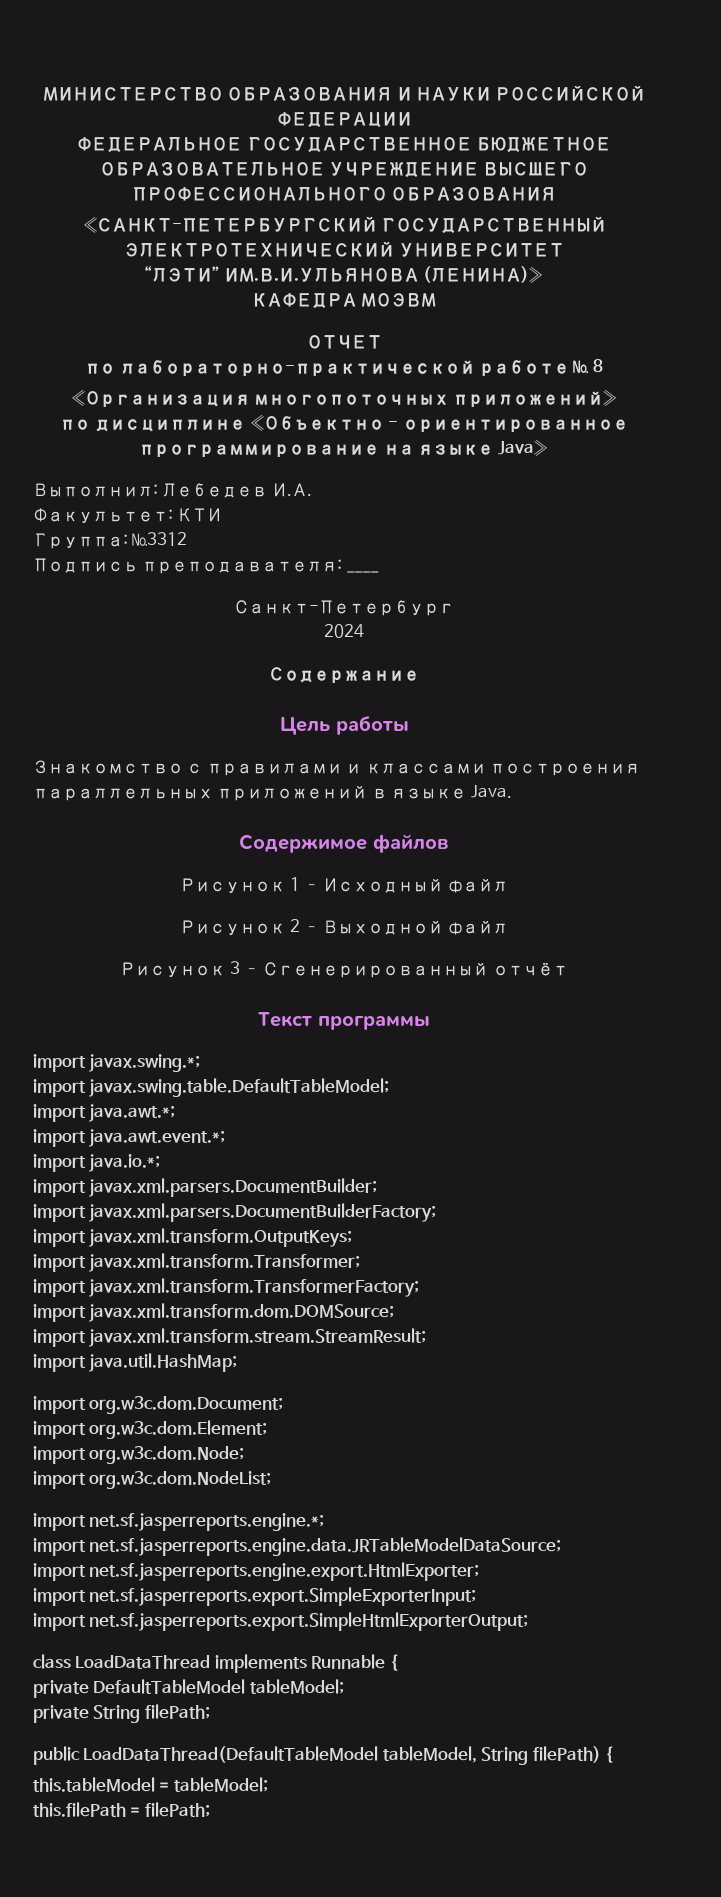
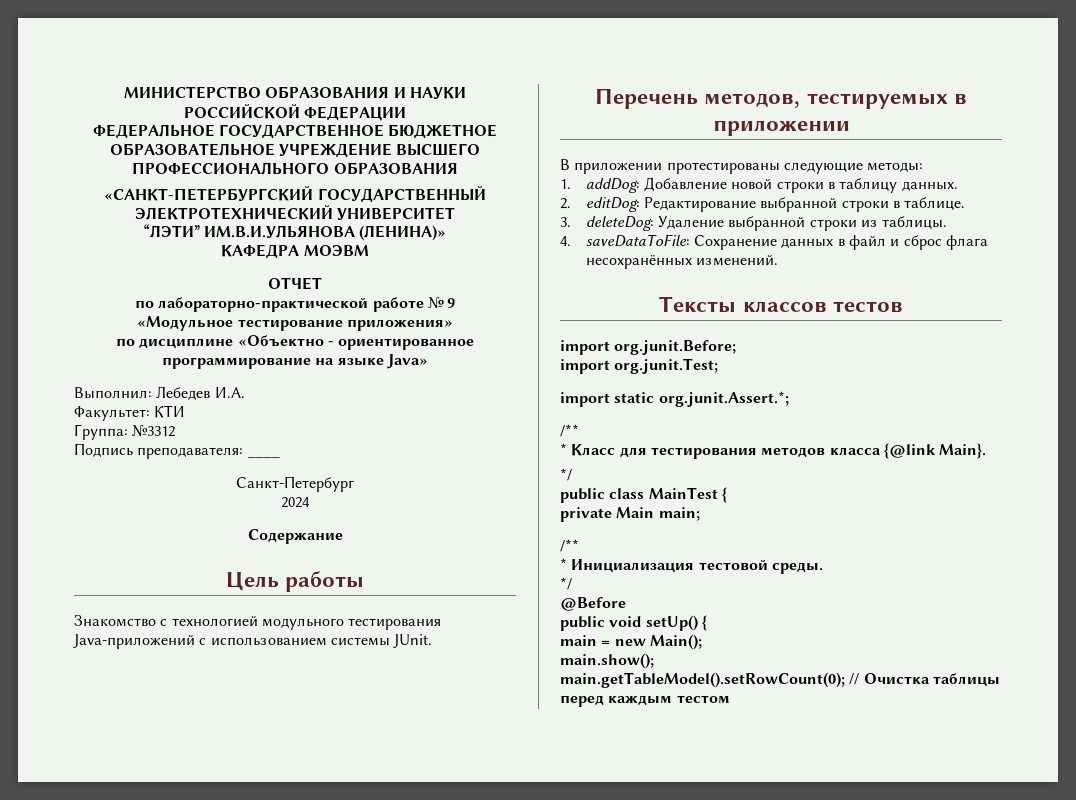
- по лабораторно-практической работе № 8
- «Организация многопоточных приложений»
+ по лабораторно-практической работе № 9
+ «Модульное тестирование приложения»
- Знакомство с правилами и классами построения параллельных приложений в языке Java.
- Содержимое файлов
- Рисунок 1 – Исходный файл
- Рисунок 2 – Выходной файл
- Рисунок 3 – Сгенерированный отчёт
- Текст программы
- import javax.swing.*;
- import javax.swing.table.DefaultTableModel;
- import java.awt.*;
- import java.awt.event.*;
- import java.io.*;
- import javax.xml.parsers.DocumentBuilder;
- import javax.xml.parsers.DocumentBuilderFactory;
- import javax.xml.transform.OutputKeys;
- import javax.xml.transform.Transformer;
- import javax.xml.transform.TransformerFactory;
- import javax.xml.transform.dom.DOMSource;
- import javax.xml.transform.stream.StreamResult;
- import java.util.HashMap;
- import org.w3c.dom.Document;
- import org.w3c.dom.Element;
- import org.w3c.dom.Node;
- import org.w3c.dom.NodeList;
- import net.sf.jasperreports.engine.*;
- import net.sf.jasperreports.engine.data.JRTableModelDataSource;
- import net.sf.jasperreports.engine.export.HtmlExporter;
- import net.sf.jasperreports.export.SimpleExporterInput;
- import net.sf.jasperreports.export.SimpleHtmlExporterOutput;
- class LoadDataThread implements Runnable {
- private DefaultTableModel tableModel;
- private String filePath;
- public LoadDataThread(DefaultTableModel tableModel, String filePath) {
- this.tableModel = tableModel;
- this.filePath = filePath;
+ Знакомство с технологией модульного тестирования Java-приложений с использованием системы JUnit.
+ Перечень методов, тестируемых в приложении
+ В приложении протестированы следующие методы:
+ 1. addDog: Добавление новой строки в таблицу данных.
+ 2. editDog: Редактирование выбранной строки в таблице.
+ 3. deleteDog: Удаление выбранной строки из таблицы.
+ 4. saveDataToFile: Сохранение данных в файл и сброс флага несохранённых изменений.
+ Тексты классов тестов
+ import org.junit.Before;
+ import org.junit.Test;
+ import static org.junit.Assert.*;
+ /**
+ * Класс для тестирования методов класса {@link Main}.
+ */
+ public class MainTest {
+ private Main main;
+ /**
+ * Инициализация тестовой среды.
+ */
+ @Before
+ public void setUp() {
+ main = new Main();
+ main.show();
+ main.getTableModel().setRowCount(0); // Очистка таблицы перед каждым тестом

